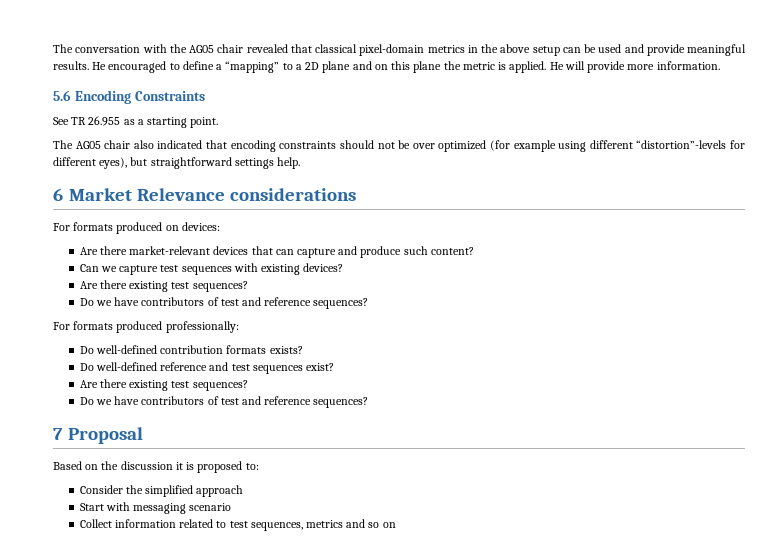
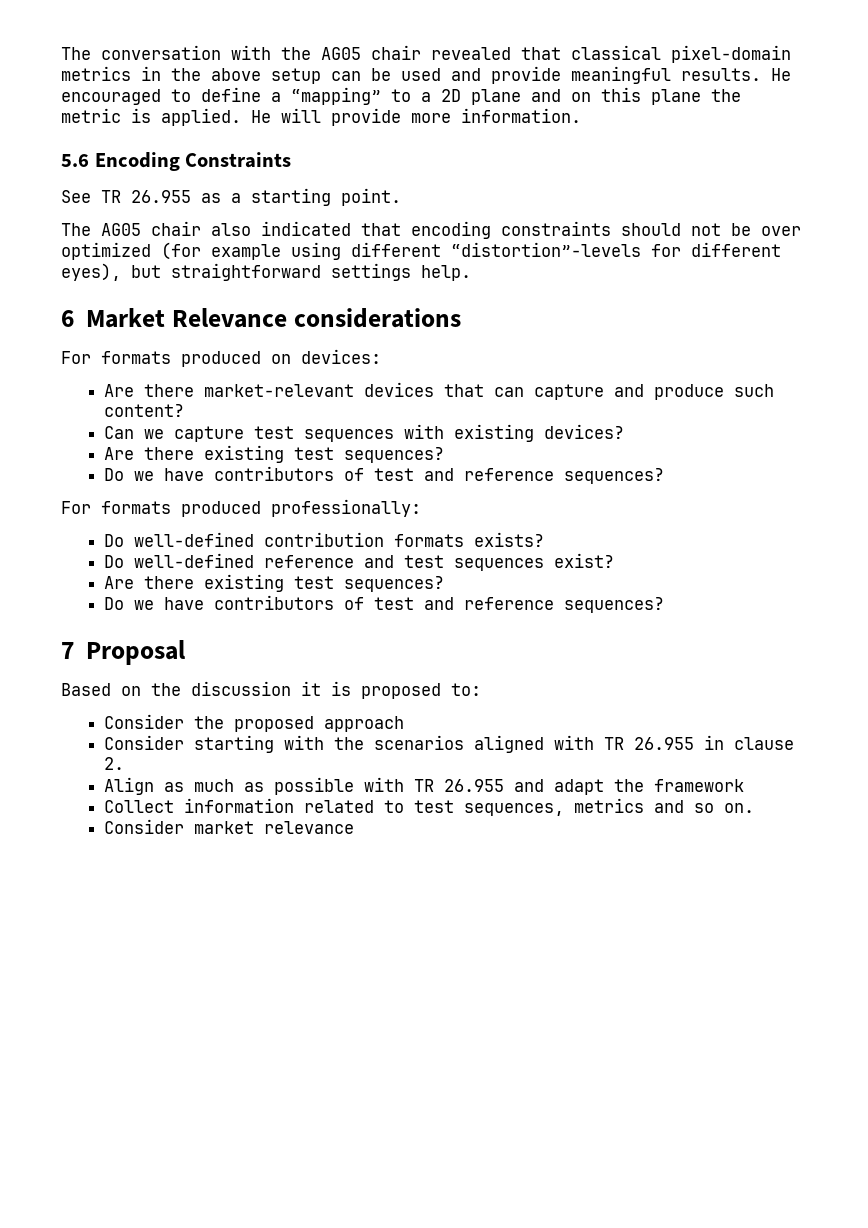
- Consider the simplified approach
+ Consider the proposed approach
- Start with messaging scenario
+ Consider starting with the scenarios aligned with TR 26.955 in clause 2.
+ Align as much as possible with TR 26.955 and adapt the framework
- Collect information related to test sequences, metrics and so on
+ Collect information related to test sequences, metrics and so on.
+ Consider market relevance

